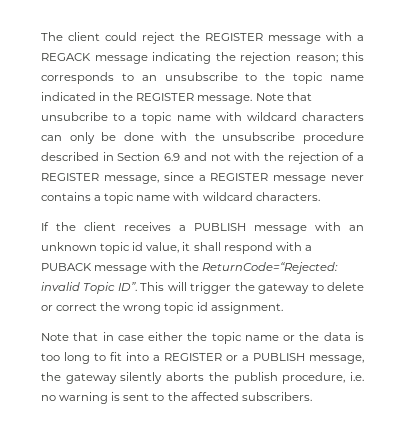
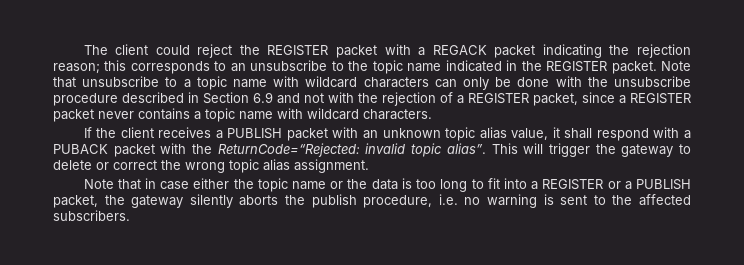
- The client could reject the REGISTER message with a REGACK message indicating the rejection reason;
+ The client could reject the REGISTER packet with a REGACK packet indicating the rejection reason;
- this corresponds to an unsubscribe to the topic name indicated in the REGISTER message. Note that unsubcribe to a topic name with wildcard characters can only be done with the unsubscribe procedure described in Section 6.9 and not with the rejection of a REGISTER message, since a REGISTER message never contains a topic name with wildcard characters.
+ this corresponds to an unsubscribe to the topic name indicated in the REGISTER packet. Note that unsubscribe to a topic name with wildcard characters can only be done with the unsubscribe procedure described in Section 6.9 and not with the rejection of a REGISTER packet, since a REGISTER packet never contains a topic name with wildcard characters.
- If the client receives a PUBLISH message with an unknown topic id value, it shall respond with a PUBACK message with the ReturnCode=“Rejected: invalid Topic ID”. This will trigger the gateway to delete or correct the wrong topic id assignment.
+ If the client receives a PUBLISH packet with an unknown topic alias value, it shall respond with a PUBACK packet with the ReturnCode=“Rejected: invalid topic alias”. This will trigger the gateway to delete or correct the wrong topic alias assignment.
- Note that in case either the topic name or the data is too long to fit into a REGISTER or a PUBLISH message, the gateway silently aborts the publish procedure, i.e. no warning is sent to the affected subscribers.
+ Note that in case either the topic name or the data is too long to fit into a REGISTER or a PUBLISH packet, the gateway silently aborts the publish procedure, i.e. no warning is sent to the affected subscribers.

